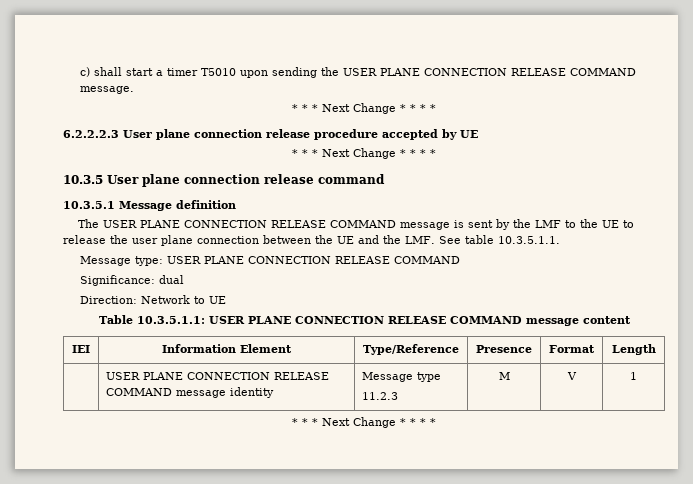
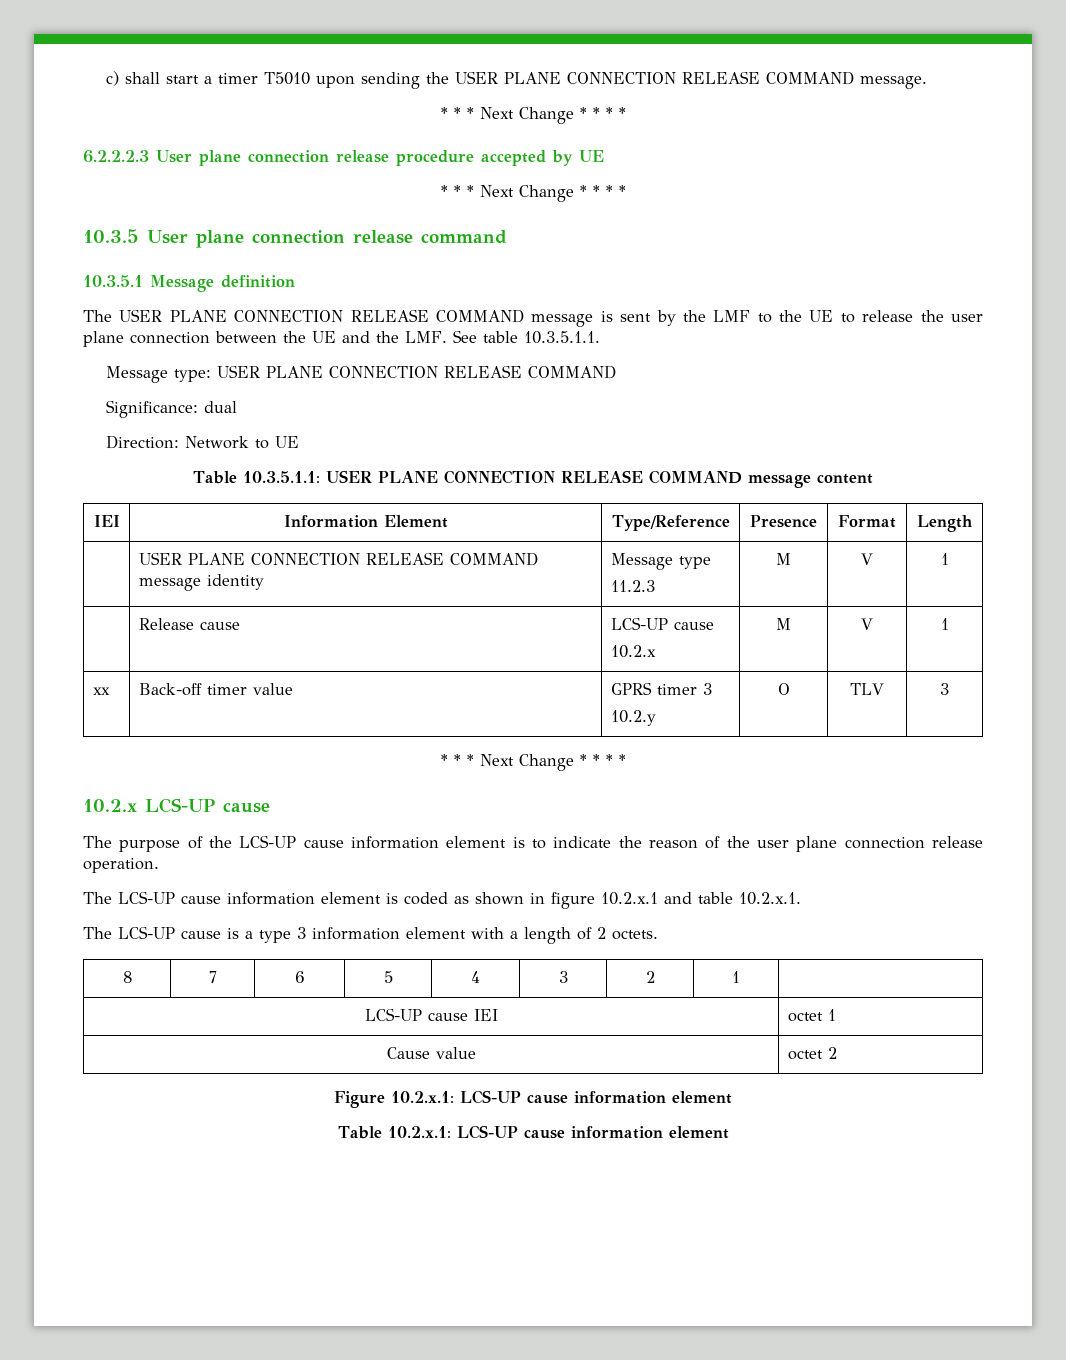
  | USER PLANE CONNECTION RELEASE COMMAND message identity | Message type
  11.2.3 | M | V | 1
+ | Release cause | LCS-UP cause
+ 10.2.x | M | V | 1
+ xx | Back-off timer value | GPRS timer 3
+ 10.2.y | O | TLV | 3
  * * * Next Change * * * *
+ 10.2.x LCS-UP cause
+ The purpose of the LCS-UP cause information element is to indicate the reason of the user plane connection release operation.
+ The LCS-UP cause information element is coded as shown in figure 10.2.x.1 and table 10.2.x.1.
+ The LCS-UP cause is a type 3 information element with a length of 2 octets.
+ 8 | 7 | 6 | 5 | 4 | 3 | 2 | 1 |
+ LCS-UP cause IEI | octet 1
+ Cause value | octet 2
+ Figure 10.2.x.1: LCS-UP cause information element
+ Table 10.2.x.1: LCS-UP cause information element

